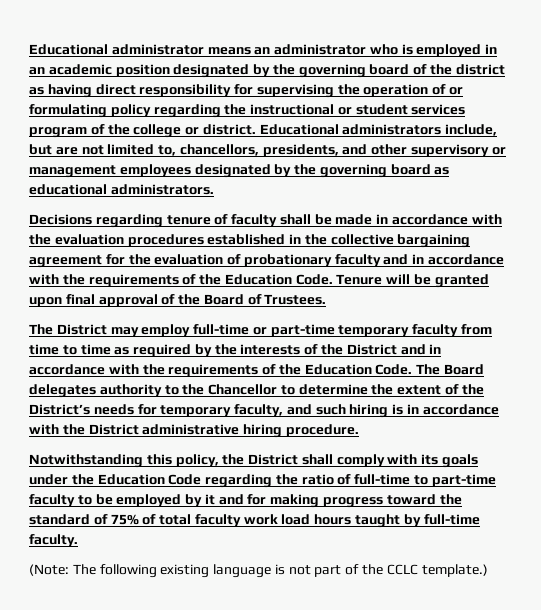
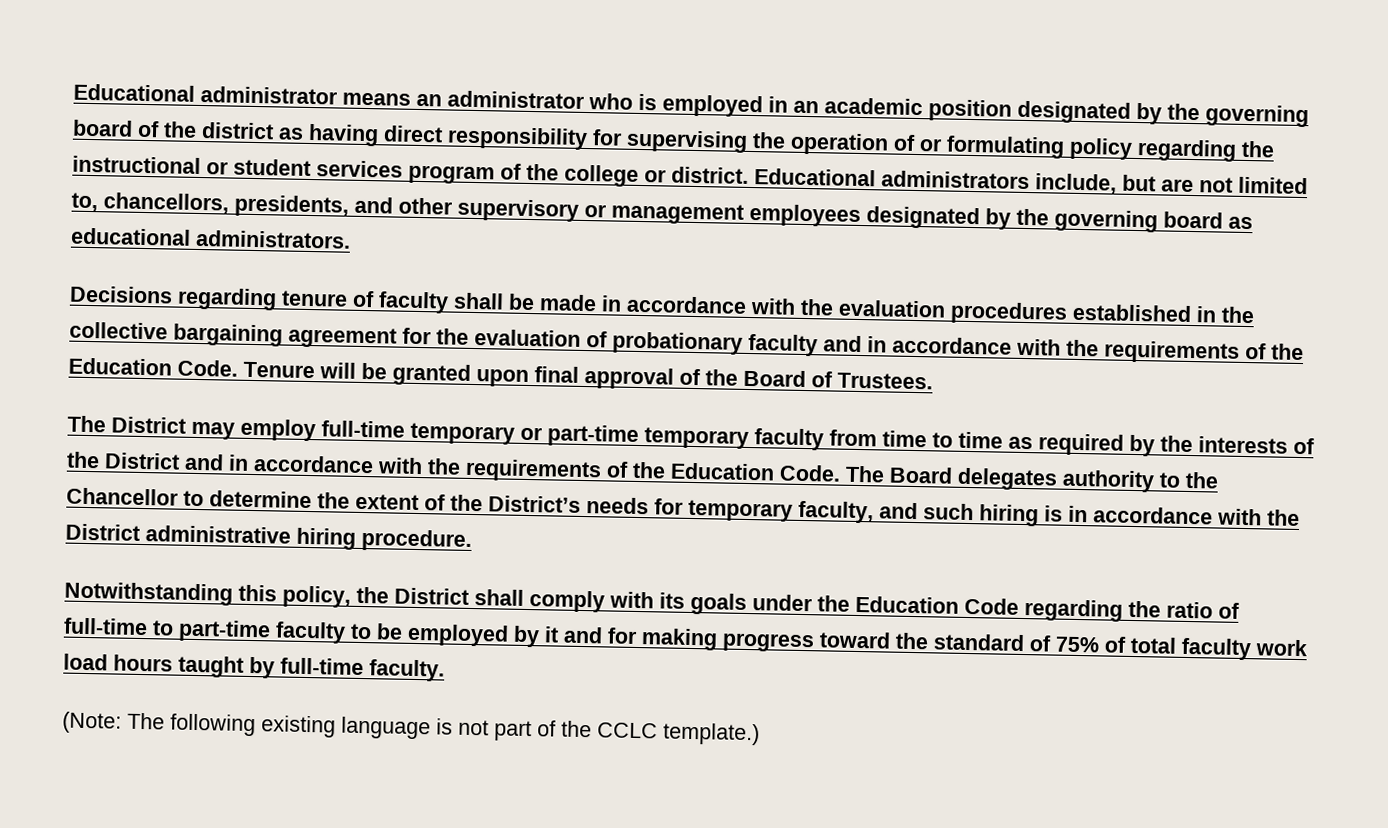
- The District may employ full-time or part-time temporary faculty from time to time as required by the interests of the District and in accordance with the requirements of the Education Code.
+ The District may employ full-time temporary or part-time temporary faculty from time to time as required by the interests of the District and in accordance with the requirements of the Education Code.

